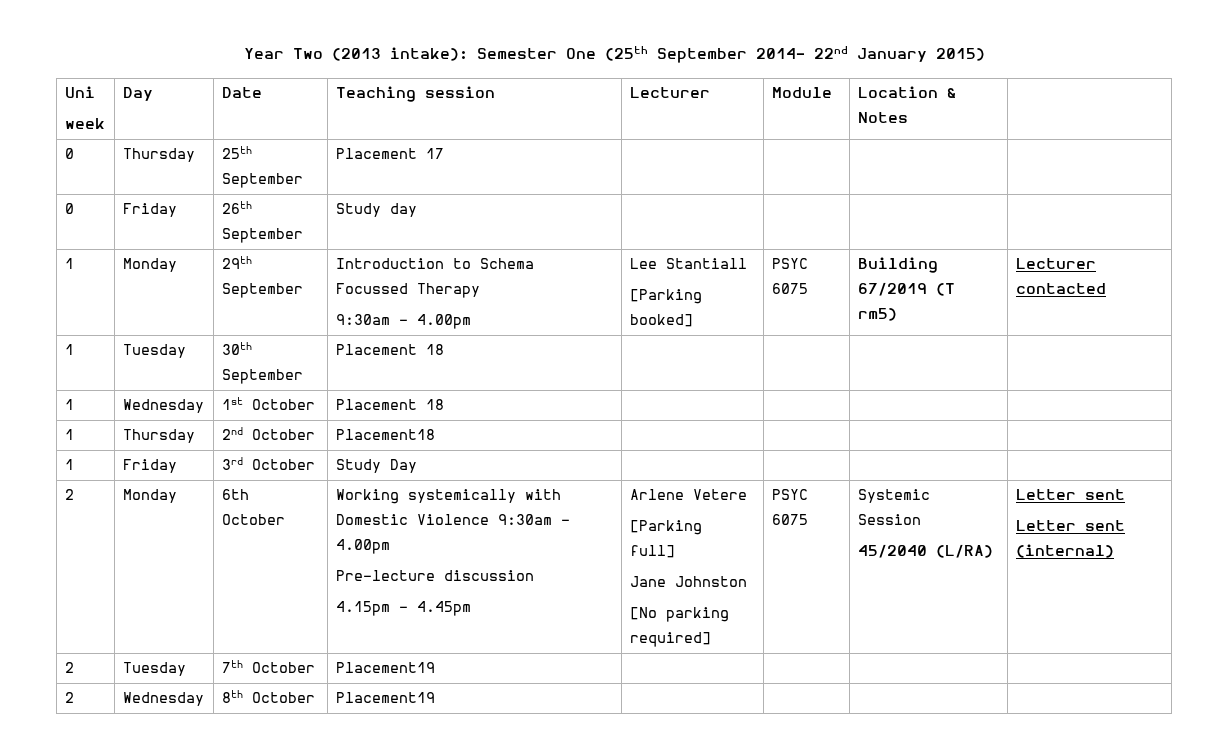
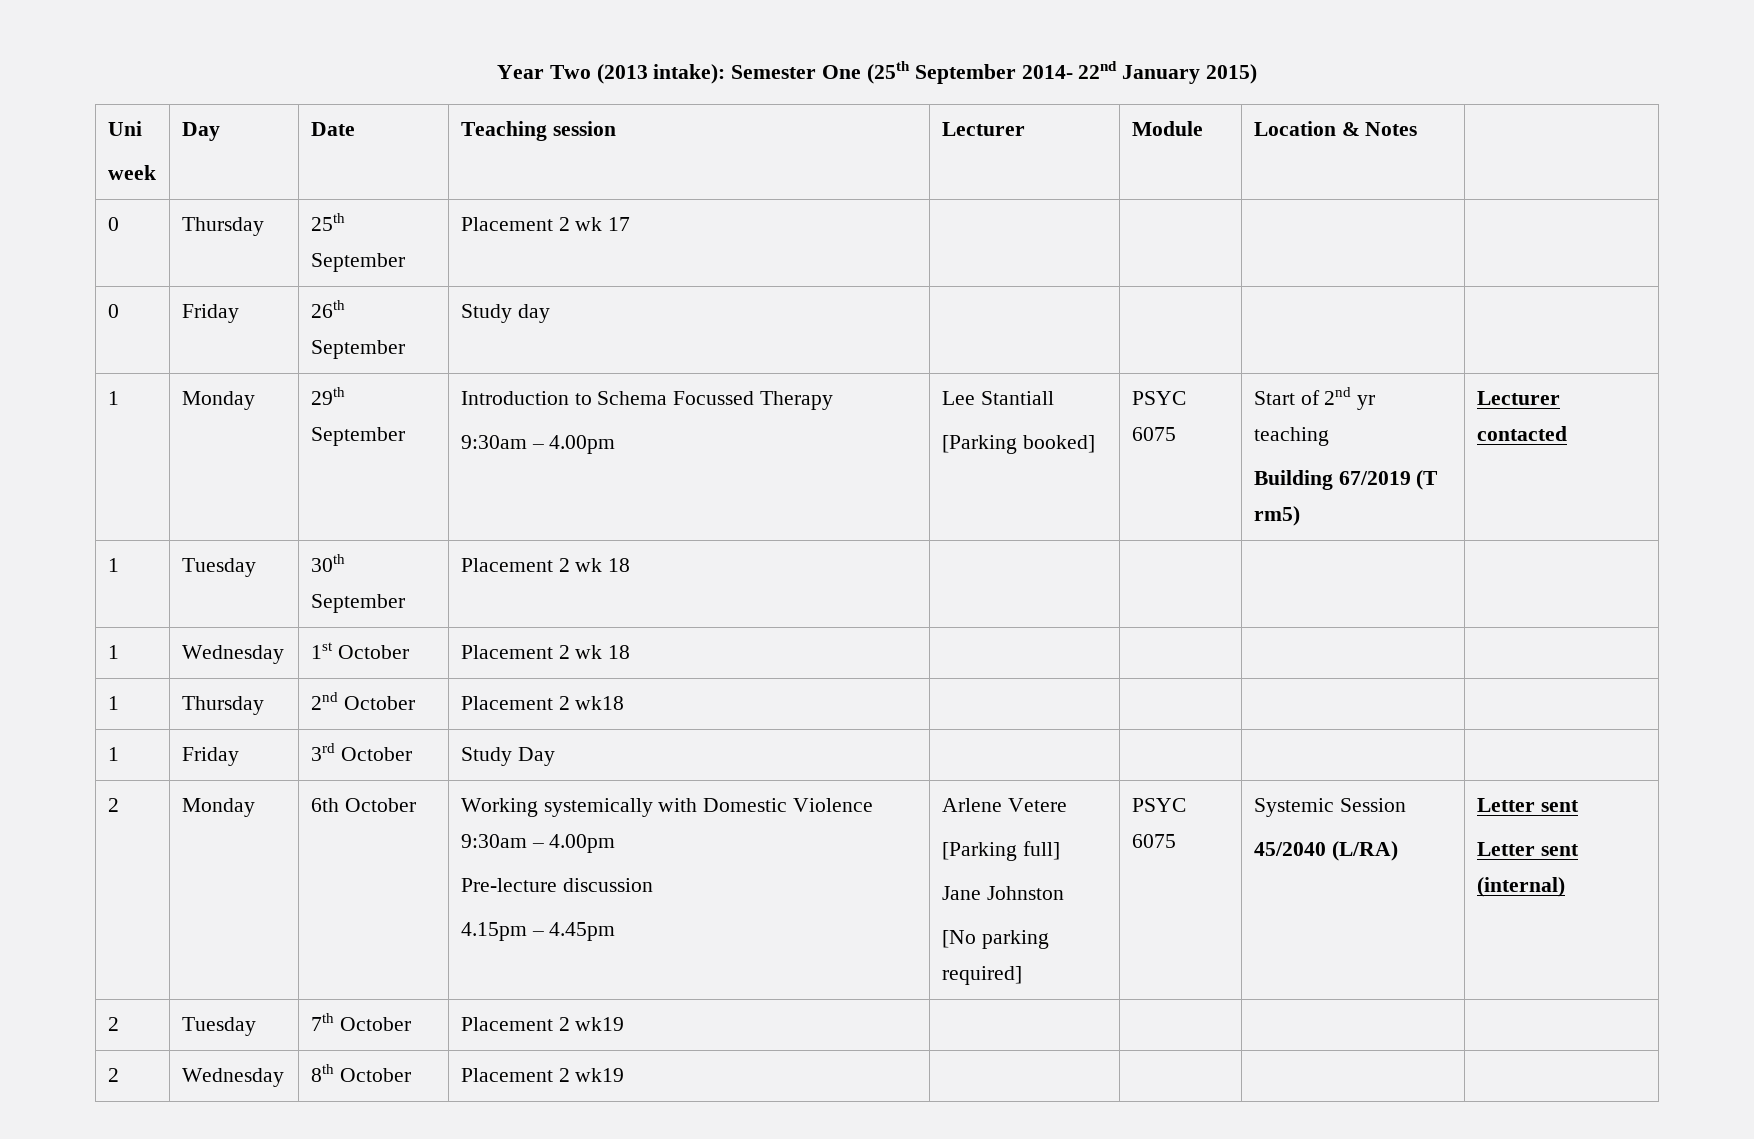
- 0 | Thursday | 25th September | Placement 17 | | | |
+ 0 | Thursday | 25th September | Placement 2 wk 17 | | | |
  1 | Monday | 29th September | Introduction to Schema Focussed Therapy
  9:30am – 4.00pm | Lee Stantiall
- [Parking booked] | PSYC 6075 | Building 67/2019 (T rm5) | Lecturer contacted
+ [Parking booked] | PSYC 6075 | Start of 2nd yr teaching
+ Building 67/2019 (T rm5) | Lecturer contacted
- 1 | Tuesday | 30th September | Placement 18 | | | |
+ 1 | Tuesday | 30th September | Placement 2 wk 18 | | | |
- 1 | Wednesday | 1st October | Placement 18 | | | |
+ 1 | Wednesday | 1st October | Placement 2 wk 18 | | | |
- 1 | Thursday | 2nd October | Placement18 | | | |
+ 1 | Thursday | 2nd October | Placement 2 wk18 | | | |
- 2 | Tuesday | 7th October | Placement19 | | | |
+ 2 | Tuesday | 7th October | Placement 2 wk19 | | | |
- 2 | Wednesday | 8th October | Placement19 | | | |
+ 2 | Wednesday | 8th October | Placement 2 wk19 | | | |

